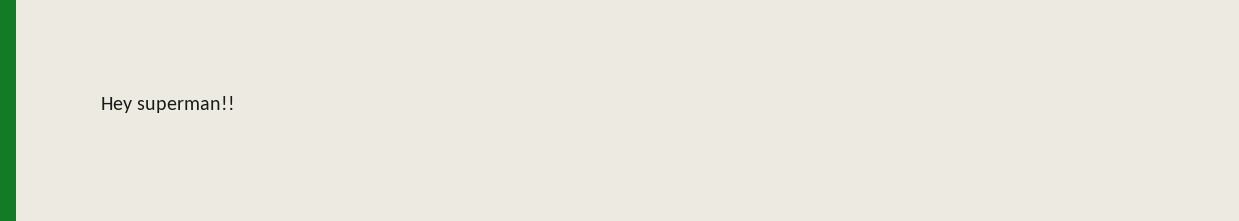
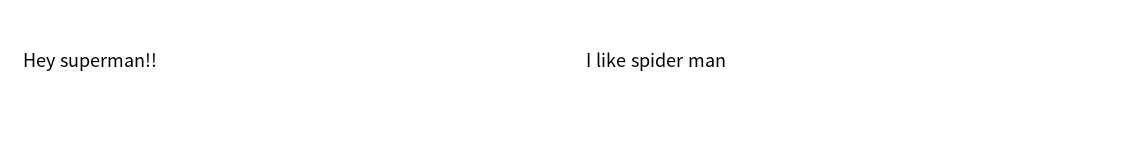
+ I like spider man

